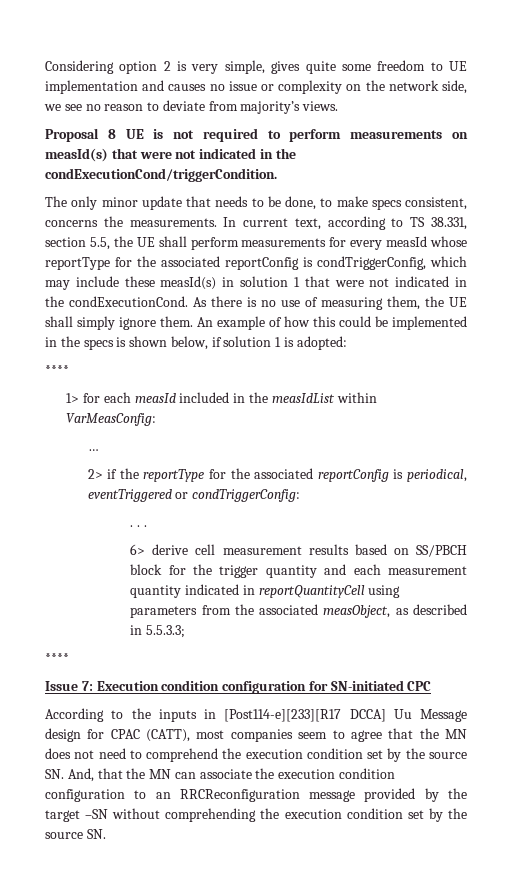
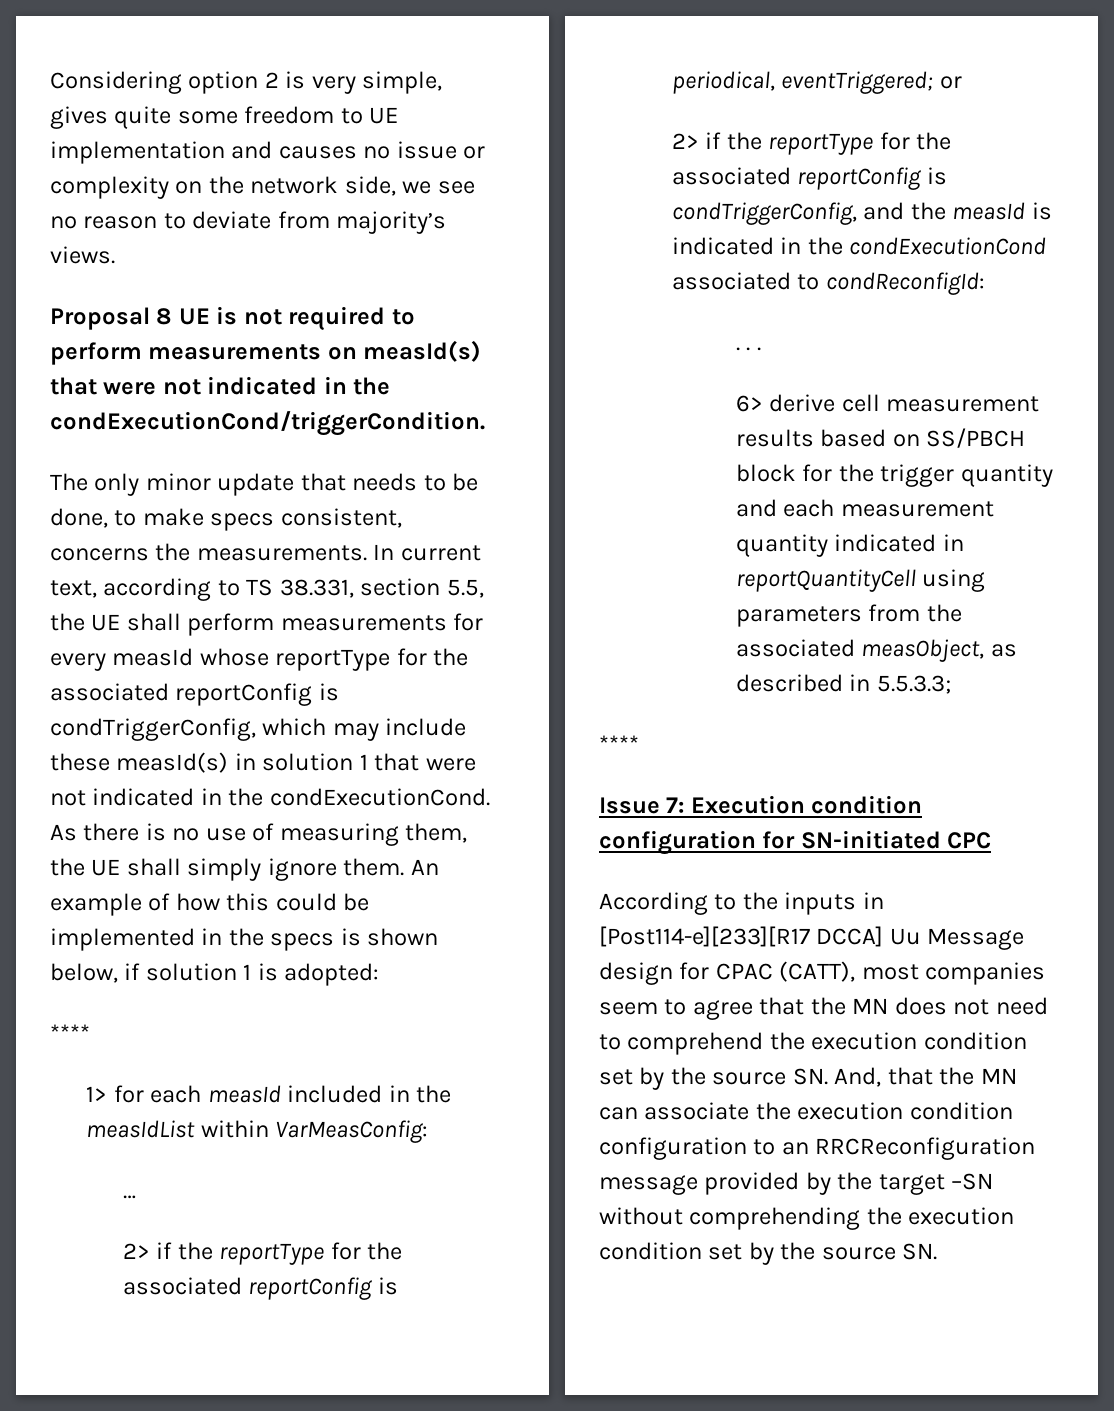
- 2> if the reportType for the associated reportConfig is periodical, eventTriggered or condTriggerConfig:
+ 2> if the reportType for the associated reportConfig is periodical, eventTriggered; or
+ 2> if the reportType for the associated reportConfig is condTriggerConfig, and the measId is indicated in the condExecutionCond associated to condReconfigId:

